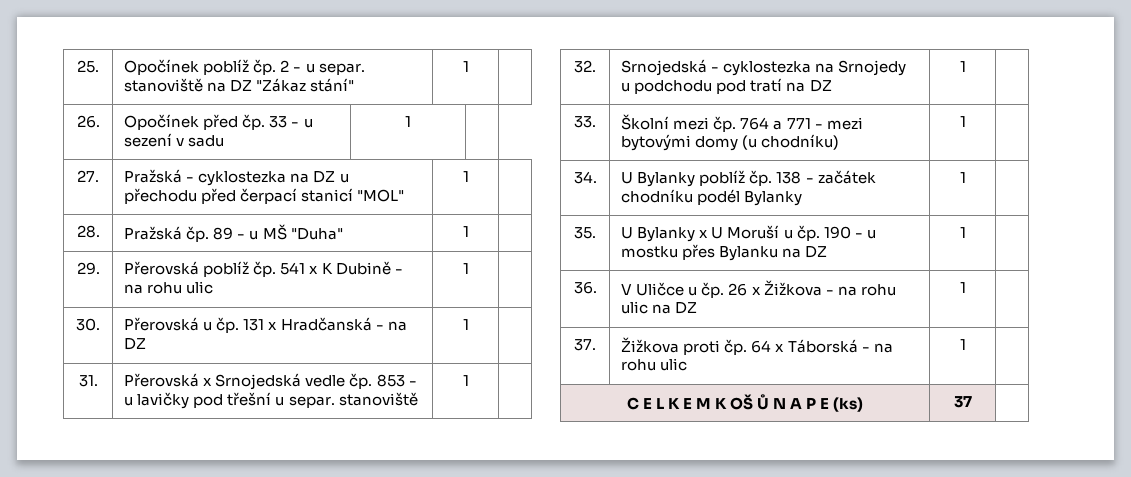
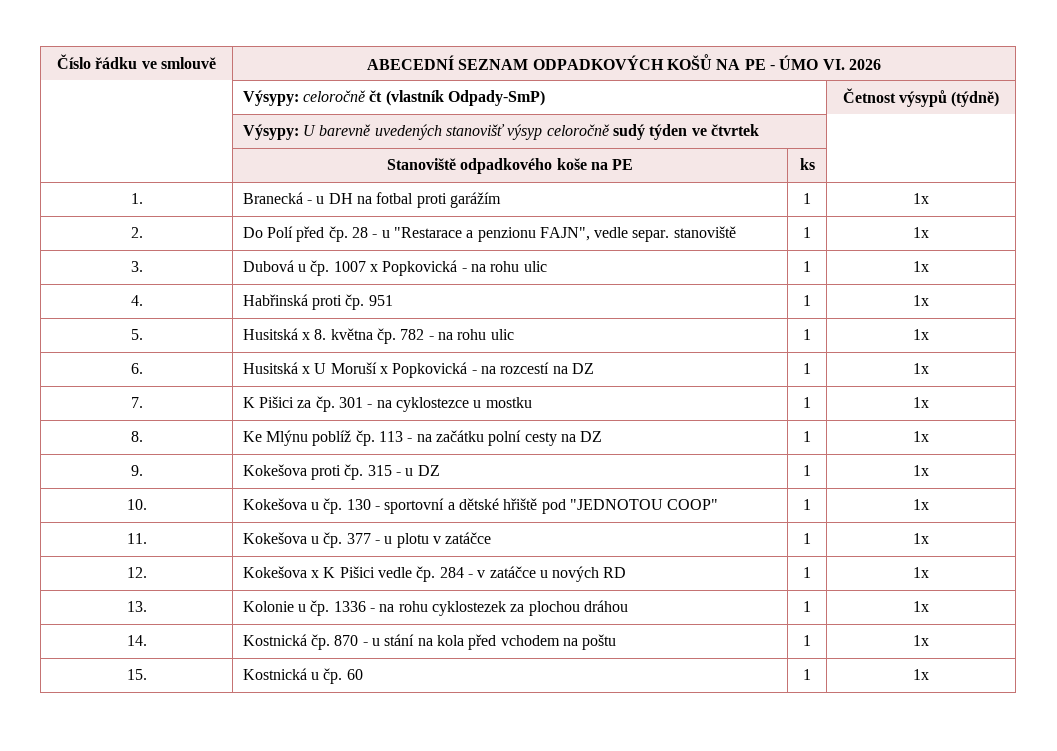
- 25. | Opočínek poblíž čp. 2 - u separ. stanoviště na DZ "Zákaz stání" | 1 |
- 26. | Opočínek před čp. 33 - u sezení v sadu | 1 |
- 27. | Pražská - cyklostezka na DZ u přechodu před čerpací stanicí "MOL" | 1 |
- 28. | Pražská čp. 89 - u MŠ "Duha" | 1 |
- 29. | Přerovská poblíž čp. 541 x K Dubině - na rohu ulic | 1 |
- 30. | Přerovská u čp. 131 x Hradčanská - na DZ | 1 |
- 31. | Přerovská x Srnojedská vedle čp. 853 - u lavičky pod třešní u separ. stanoviště | 1 |
- 32. | Srnojedská - cyklostezka na Srnojedy u podchodu pod tratí na DZ | 1 |
- 33. | Školní mezi čp. 764 a 771 - mezi bytovými domy (u chodníku) | 1 |
- 34. | U Bylanky poblíž čp. 138 - začátek chodníku podél Bylanky | 1 |
- 35. | U Bylanky x U Moruší u čp. 190 - u mostku přes Bylanku na DZ | 1 |
- 36. | V Uličce u čp. 26 x Žižkova - na rohu ulic na DZ | 1 |
- 37. | Žižkova proti čp. 64 x Táborská - na rohu ulic | 1 |
- C E L K E M K OŠ Ů N A P E (ks) | 37 |
+ Číslo řádku ve smlouvě | ABECEDNÍ SEZNAM ODPADKOVÝCH KOŠŮ NA PE - ÚMO VI. 2026
+ | Výsypy: celoročně čt (vlastník Odpady-SmP) | Četnost výsypů (týdně)
+ | Výsypy: U barevně uvedených stanovišť výsyp celoročně sudý týden ve čtvrtek |
+ | Stanoviště odpadkového koše na PE | ks |
+ 1. | Branecká - u DH na fotbal proti garážím | 1 | 1x
+ 2. | Do Polí před čp. 28 - u "Restarace a penzionu FAJN", vedle separ. stanoviště | 1 | 1x
+ 3. | Dubová u čp. 1007 x Popkovická - na rohu ulic | 1 | 1x
+ 4. | Habřinská proti čp. 951 | 1 | 1x
+ 5. | Husitská x 8. května čp. 782 - na rohu ulic | 1 | 1x
+ 6. | Husitská x U Moruší x Popkovická - na rozcestí na DZ | 1 | 1x
+ 7. | K Pišici za čp. 301 - na cyklostezce u mostku | 1 | 1x
+ 8. | Ke Mlýnu poblíž čp. 113 - na začátku polní cesty na DZ | 1 | 1x
+ 9. | Kokešova proti čp. 315 - u DZ | 1 | 1x
+ 10. | Kokešova u čp. 130 - sportovní a dětské hřiště pod "JEDNOTOU COOP" | 1 | 1x
+ 11. | Kokešova u čp. 377 - u plotu v zatáčce | 1 | 1x
+ 12. | Kokešova x K Pišici vedle čp. 284 - v zatáčce u nových RD | 1 | 1x
+ 13. | Kolonie u čp. 1336 - na rohu cyklostezek za plochou dráhou | 1 | 1x
+ 14. | Kostnická čp. 870 - u stání na kola před vchodem na poštu | 1 | 1x
+ 15. | Kostnická u čp. 60 | 1 | 1x

